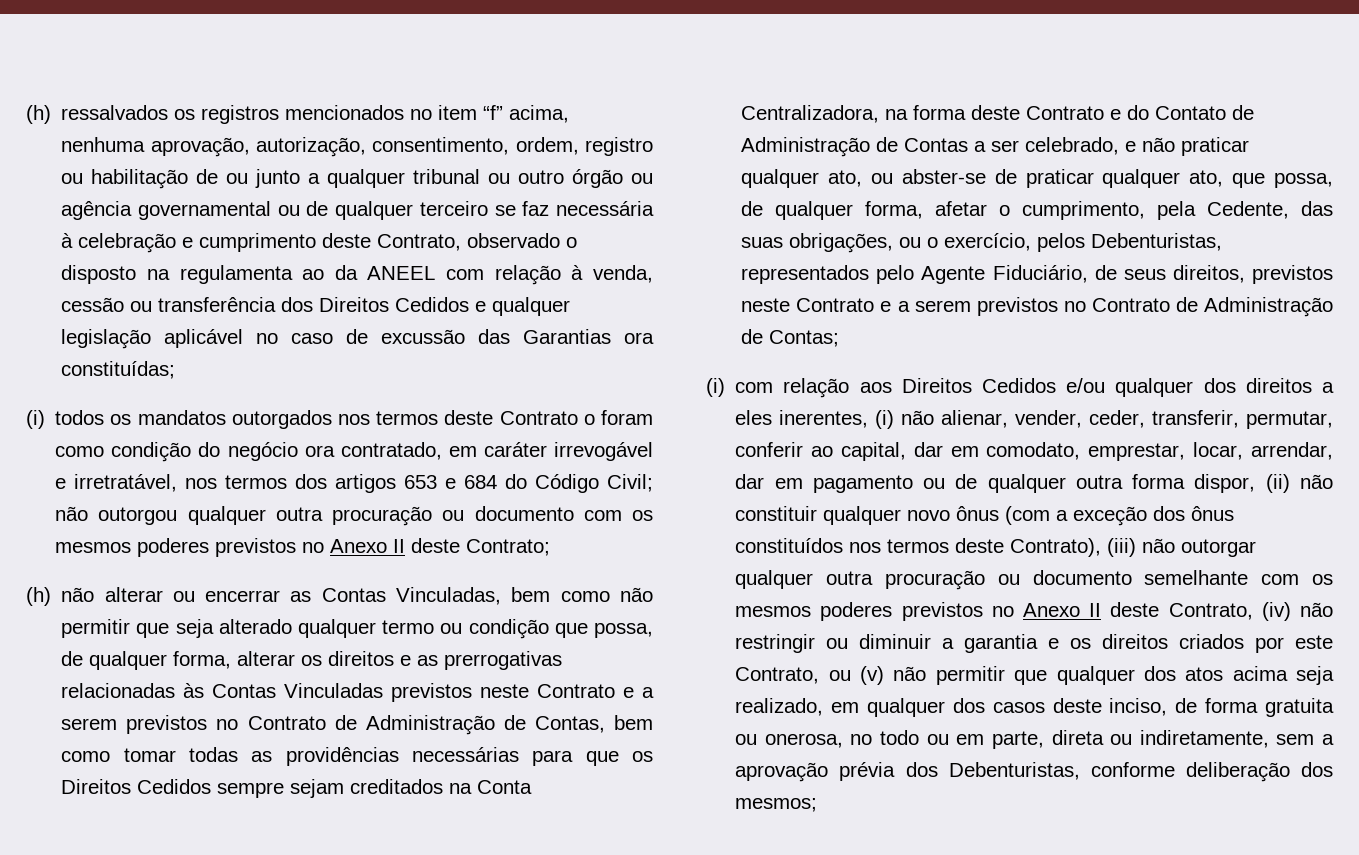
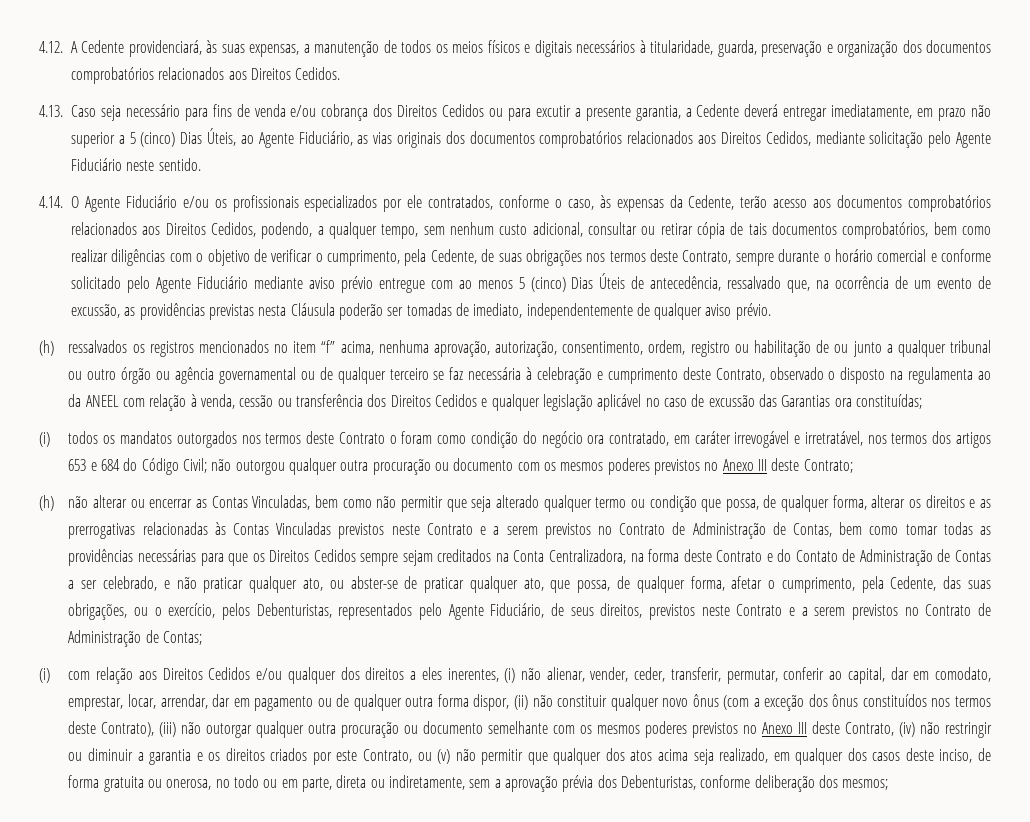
+ 4.12. A Cedente providenciará, às suas expensas, a manutenção de todos os meios físicos e digitais necessários à titularidade, guarda, preservação e organização dos documentos comprobatórios relacionados aos Direitos Cedidos.
+ 4.13. Caso seja necessário para fins de venda e/ou cobrança dos Direitos Cedidos ou para excutir a presente garantia, a Cedente deverá entregar imediatamente, em prazo não superior a 5 (cinco) Dias Úteis, ao Agente Fiduciário, as vias originais dos documentos comprobatórios relacionados aos Direitos Cedidos, mediante solicitação pelo Agente Fiduciário neste sentido.
+ 4.14. O Agente Fiduciário e/ou os profissionais especializados por ele contratados, conforme o caso, às expensas da Cedente, terão acesso aos documentos comprobatórios relacionados aos Direitos Cedidos, podendo, a qualquer tempo, sem nenhum custo adicional, consultar ou retirar cópia de tais documentos comprobatórios, bem como realizar diligências com o objetivo de verificar o cumprimento, pela Cedente, de suas obrigações nos termos deste Contrato, sempre durante o horário comercial e conforme solicitado pelo Agente Fiduciário mediante aviso prévio entregue com ao menos 5 (cinco) Dias Úteis de antecedência, ressalvado que, na ocorrência de um evento de excussão, as providências previstas nesta Cláusula poderão ser tomadas de imediato, independentemente de qualquer aviso prévio.
- (i) todos os mandatos outorgados nos termos deste Contrato o foram como condição do negócio ora contratado, em caráter irrevogável e irretratável, nos termos dos artigos 653 e 684 do Código Civil; não outorgou qualquer outra procuração ou documento com os mesmos poderes previstos no Anexo II deste Contrato;
+ (i) todos os mandatos outorgados nos termos deste Contrato o foram como condição do negócio ora contratado, em caráter irrevogável e irretratável, nos termos dos artigos 653 e 684 do Código Civil; não outorgou qualquer outra procuração ou documento com os mesmos poderes previstos no Anexo III deste Contrato;
- (i) com relação aos Direitos Cedidos e/ou qualquer dos direitos a eles inerentes, (i) não alienar, vender, ceder, transferir, permutar, conferir ao capital, dar em comodato, emprestar, locar, arrendar, dar em pagamento ou de qualquer outra forma dispor, (ii) não constituir qualquer novo ônus (com a exceção dos ônus constituídos nos termos deste Contrato), (iii) não outorgar qualquer outra procuração ou documento semelhante com os mesmos poderes previstos no Anexo II deste Contrato, (iv) não restringir ou diminuir a garantia e os direitos criados por este Contrato, ou (v) não permitir que qualquer dos atos acima seja realizado, em qualquer dos casos deste inciso, de forma gratuita ou onerosa, no todo ou em parte, direta ou indiretamente, sem a aprovação prévia dos Debenturistas, conforme deliberação dos mesmos;
+ (i) com relação aos Direitos Cedidos e/ou qualquer dos direitos a eles inerentes, (i) não alienar, vender, ceder, transferir, permutar, conferir ao capital, dar em comodato, emprestar, locar, arrendar, dar em pagamento ou de qualquer outra forma dispor, (ii) não constituir qualquer novo ônus (com a exceção dos ônus constituídos nos termos deste Contrato), (iii) não outorgar qualquer outra procuração ou documento semelhante com os mesmos poderes previstos no Anexo III deste Contrato, (iv) não restringir ou diminuir a garantia e os direitos criados por este Contrato, ou (v) não permitir que qualquer dos atos acima seja realizado, em qualquer dos casos deste inciso, de forma gratuita ou onerosa, no todo ou em parte, direta ou indiretamente, sem a aprovação prévia dos Debenturistas, conforme deliberação dos mesmos;

